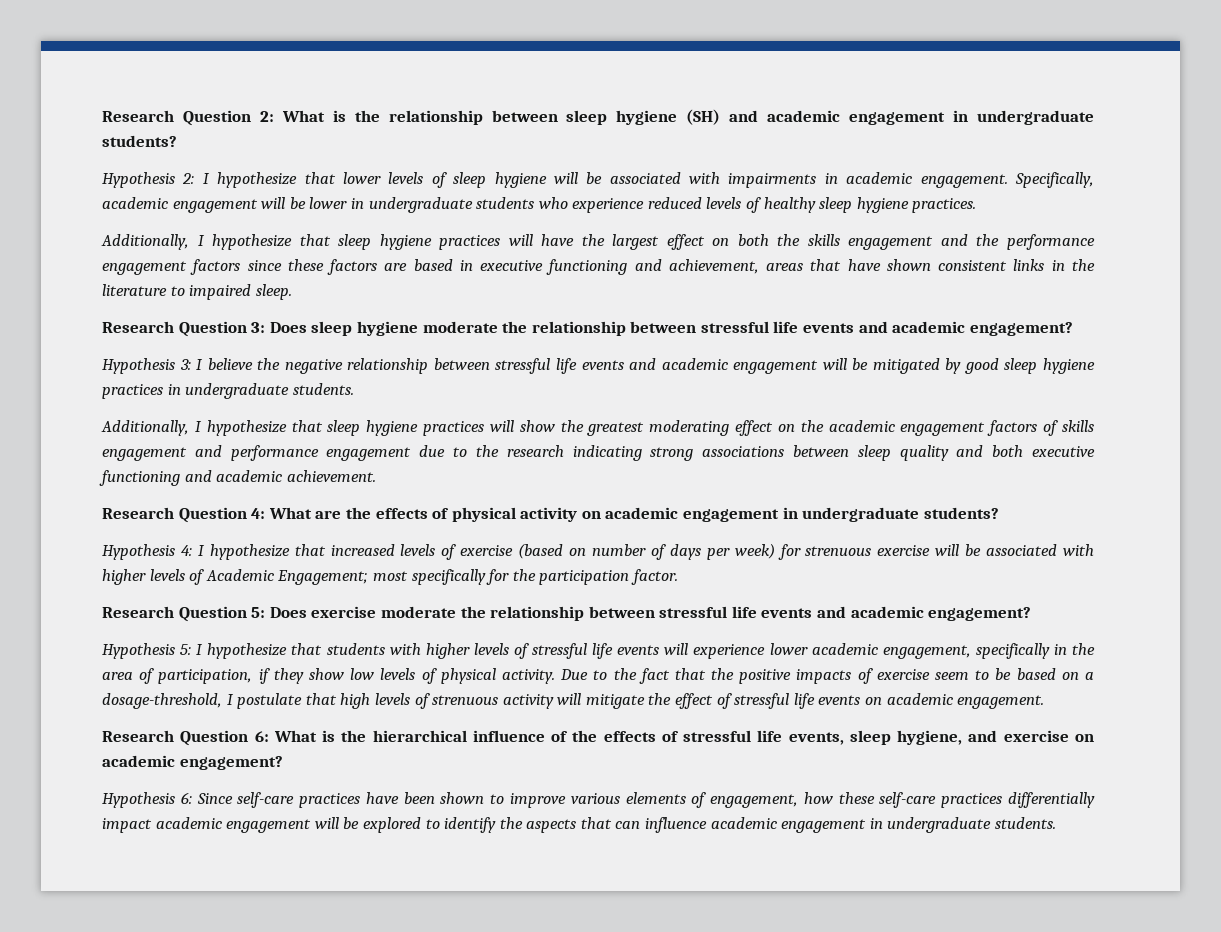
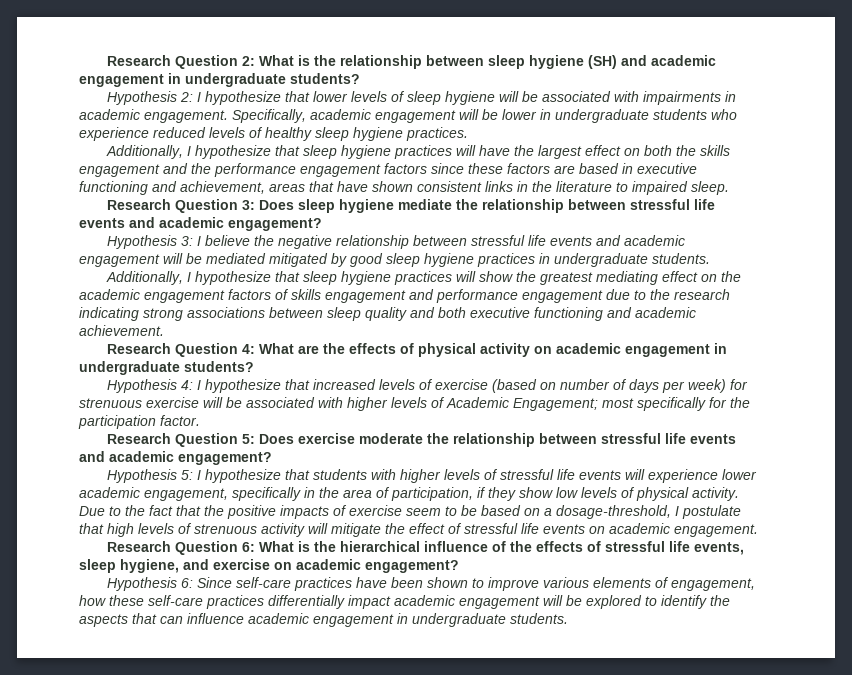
- Research Question 3: Does sleep hygiene moderate the relationship between stressful life events and academic engagement?
+ Research Question 3: Does sleep hygiene mediate the relationship between stressful life events and academic engagement?
- Hypothesis 3: I believe the negative relationship between stressful life events and academic engagement will be mitigated by good sleep hygiene practices in undergraduate students.
+ Hypothesis 3: I believe the negative relationship between stressful life events and academic engagement will be mediated mitigated by good sleep hygiene practices in undergraduate students.
- Additionally, I hypothesize that sleep hygiene practices will show the greatest moderating effect on the academic engagement factors of skills engagement and performance engagement due to the research indicating strong associations between sleep quality and both executive functioning and academic achievement.
+ Additionally, I hypothesize that sleep hygiene practices will show the greatest mediating effect on the academic engagement factors of skills engagement and performance engagement due to the research indicating strong associations between sleep quality and both executive functioning and academic achievement.

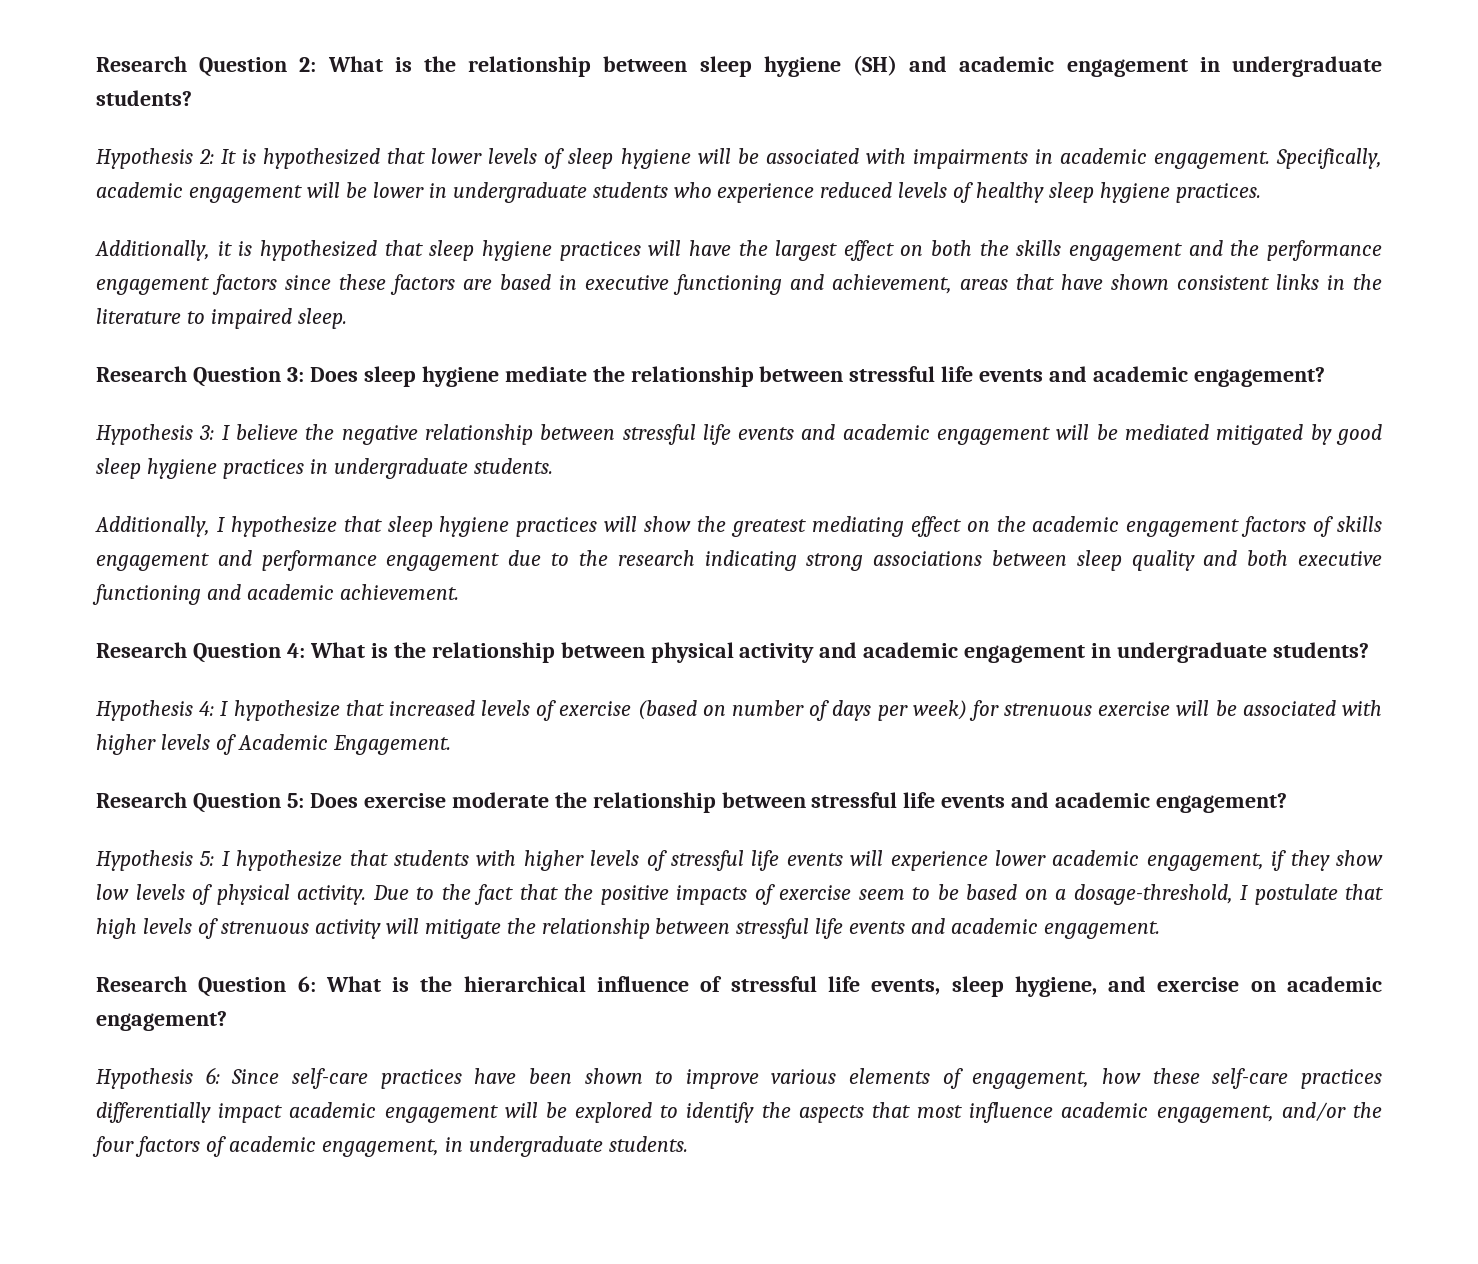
- Hypothesis 2: I hypothesize that lower levels of sleep hygiene will be associated with impairments in academic engagement.
+ Hypothesis 2: It is hypothesized that lower levels of sleep hygiene will be associated with impairments in academic engagement.
- Additionally, I hypothesize that sleep hygiene practices will have the largest effect on both the skills engagement and the performance engagement factors since these factors are based in executive functioning and achievement, areas that have shown consistent links in the literature to impaired sleep.
+ Additionally, it is hypothesized that sleep hygiene practices will have the largest effect on both the skills engagement and the performance engagement factors since these factors are based in executive functioning and achievement, areas that have shown consistent links in the literature to impaired sleep.
- Research Question 4: What are the effects of physical activity on academic engagement in undergraduate students?
+ Research Question 4: What is the relationship between physical activity and academic engagement in undergraduate students?
- Hypothesis 4: I hypothesize that increased levels of exercise (based on number of days per week) for strenuous exercise will be associated with higher levels of Academic Engagement; most specifically for the participation factor.
+ Hypothesis 4: I hypothesize that increased levels of exercise (based on number of days per week) for strenuous exercise will be associated with higher levels of Academic Engagement.
- Hypothesis 5: I hypothesize that students with higher levels of stressful life events will experience lower academic engagement, specifically in the area of participation, if they show low levels of physical activity.
+ Hypothesis 5: I hypothesize that students with higher levels of stressful life events will experience lower academic engagement, if they show low levels of physical activity.
- Due to the fact that the positive impacts of exercise seem to be based on a dosage-threshold, I postulate that high levels of strenuous activity will mitigate the effect of stressful life events on academic engagement.
+ Due to the fact that the positive impacts of exercise seem to be based on a dosage-threshold, I postulate that high levels of strenuous activity will mitigate the relationship between stressful life events and academic engagement.
- Research Question 6: What is the hierarchical influence of the effects of stressful life events, sleep hygiene, and exercise on academic engagement?
+ Research Question 6: What is the hierarchical influence of stressful life events, sleep hygiene, and exercise on academic engagement?
- Hypothesis 6: Since self-care practices have been shown to improve various elements of engagement, how these self-care practices differentially impact academic engagement will be explored to identify the aspects that can influence academic engagement in undergraduate students.
+ Hypothesis 6: Since self-care practices have been shown to improve various elements of engagement, how these self-care practices differentially impact academic engagement will be explored to identify the aspects that most influence academic engagement, and/or the four factors of academic engagement, in undergraduate students.

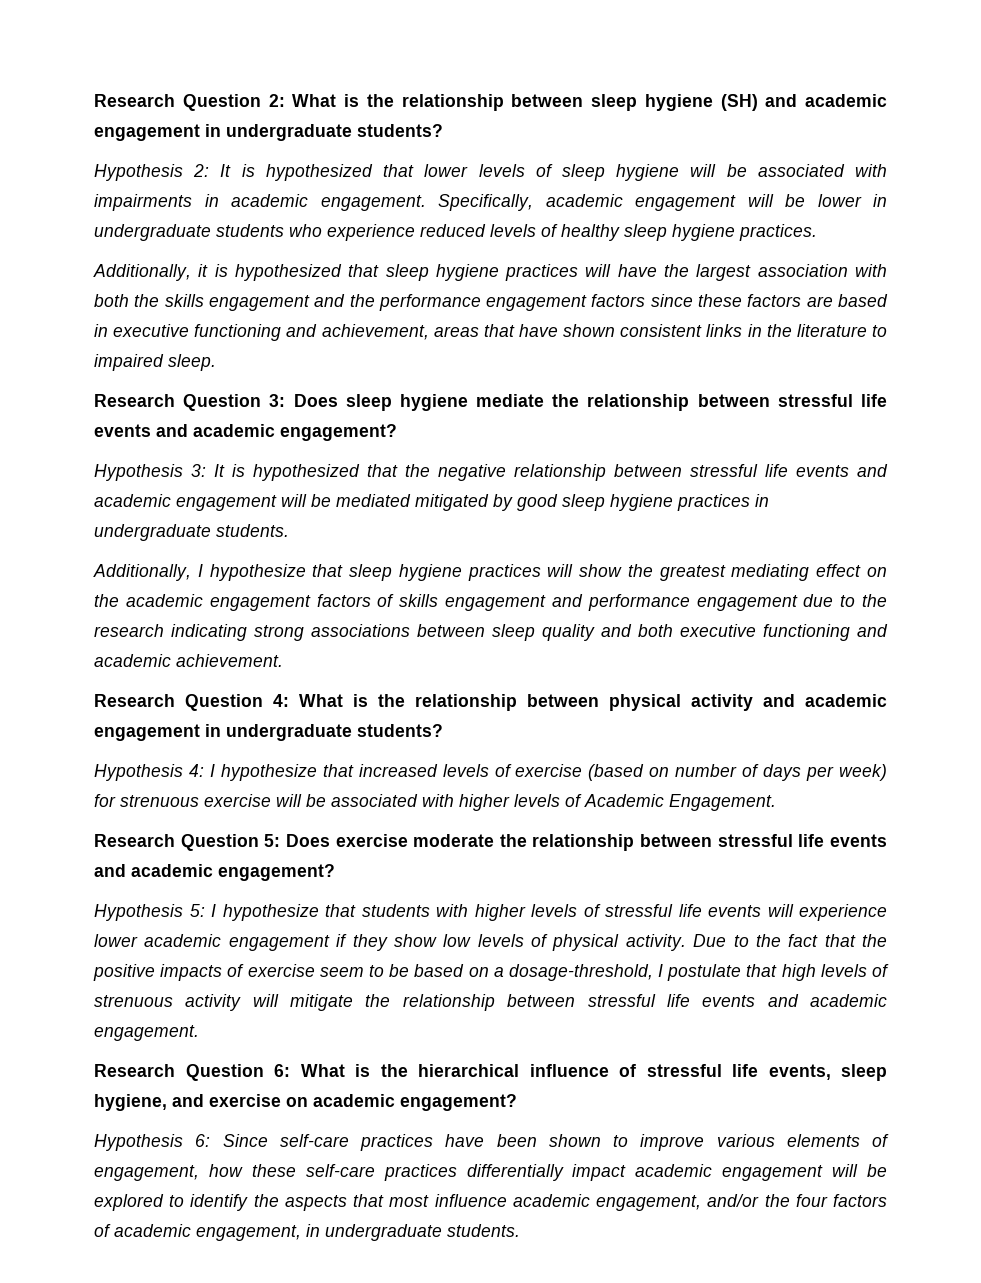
- Additionally, it is hypothesized that sleep hygiene practices will have the largest effect on both the skills engagement and the performance engagement factors since these factors are based in executive functioning and achievement, areas that have shown consistent links in the literature to impaired sleep.
+ Additionally, it is hypothesized that sleep hygiene practices will have the largest association with both the skills engagement and the performance engagement factors since these factors are based in executive functioning and achievement, areas that have shown consistent links in the literature to impaired sleep.
- Hypothesis 3: I believe the negative relationship between stressful life events and academic engagement will be mediated mitigated by good sleep hygiene practices in undergraduate students.
+ Hypothesis 3: It is hypothesized that the negative relationship between stressful life events and academic engagement will be mediated mitigated by good sleep hygiene practices in undergraduate students.
- Hypothesis 5: I hypothesize that students with higher levels of stressful life events will experience lower academic engagement, if they show low levels of physical activity.
+ Hypothesis 5: I hypothesize that students with higher levels of stressful life events will experience lower academic engagement if they show low levels of physical activity.

